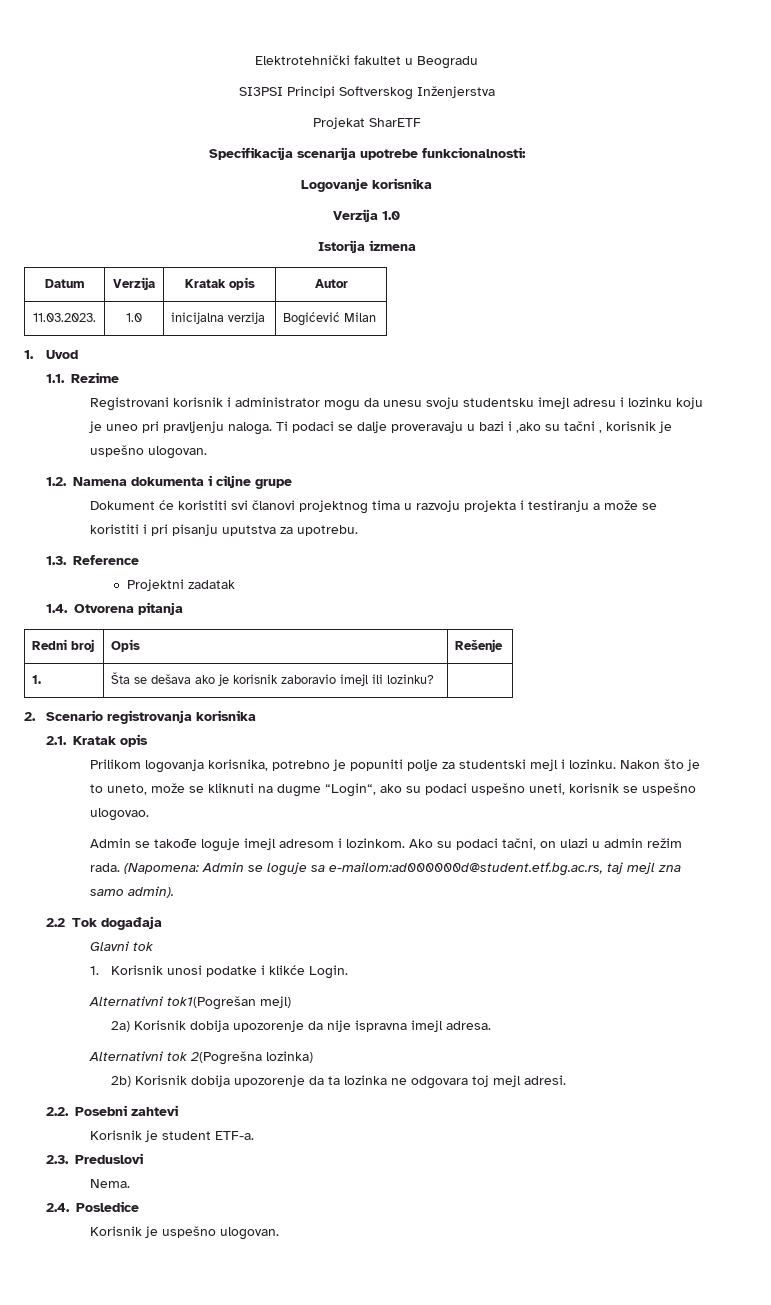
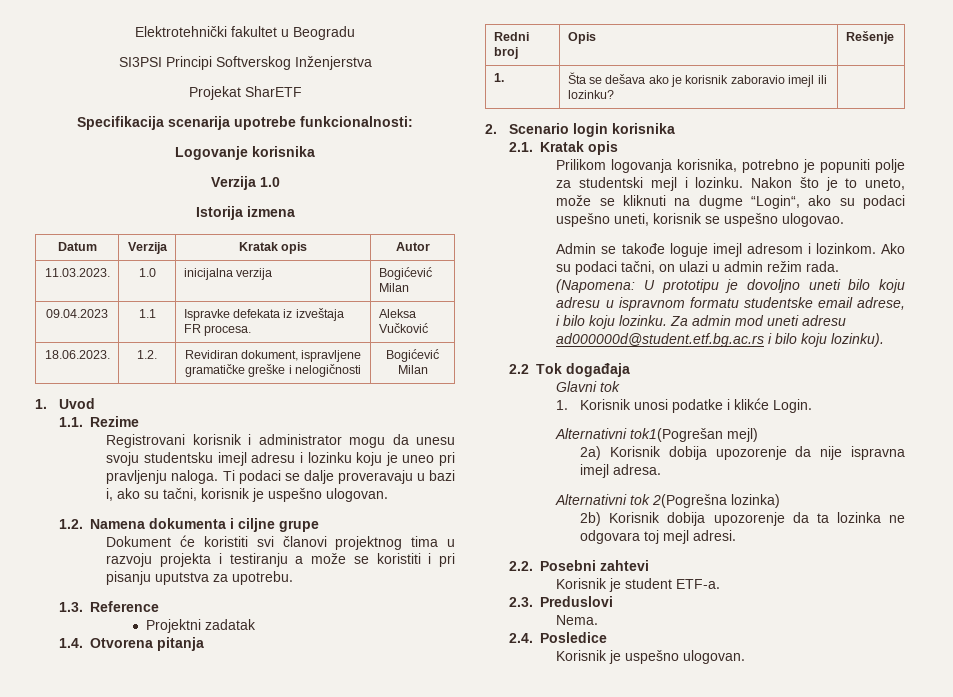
+ 09.04.2023 | 1.1 | Ispravke defekata iz izveštaja FR procesa. | Aleksa Vučković
+ 18.06.2023. | 1.2. | Revidiran dokument, ispravljene gramatičke greške i nelogičnosti | Bogićević Milan
- Ti podaci se dalje proveravaju u bazi i ,ako su tačni , korisnik je uspešno ulogovan.
+ Ti podaci se dalje proveravaju u bazi i, ako su tačni, korisnik je uspešno ulogovan.
- 2. Scenario registrovanja korisnika
+ 2. Scenario login korisnika
- (Napomena: Admin se loguje sa e-mailom:ad000000d@student.etf.bg.ac.rs, taj mejl zna samo admin).
+ (Napomena: U prototipu je dovoljno uneti bilo koju adresu u ispravnom formatu studentske email adrese, i bilo koju lozinku. Za admin mod uneti adresu ad000000d@student.etf.bg.ac.rs i bilo koju lozinku).

